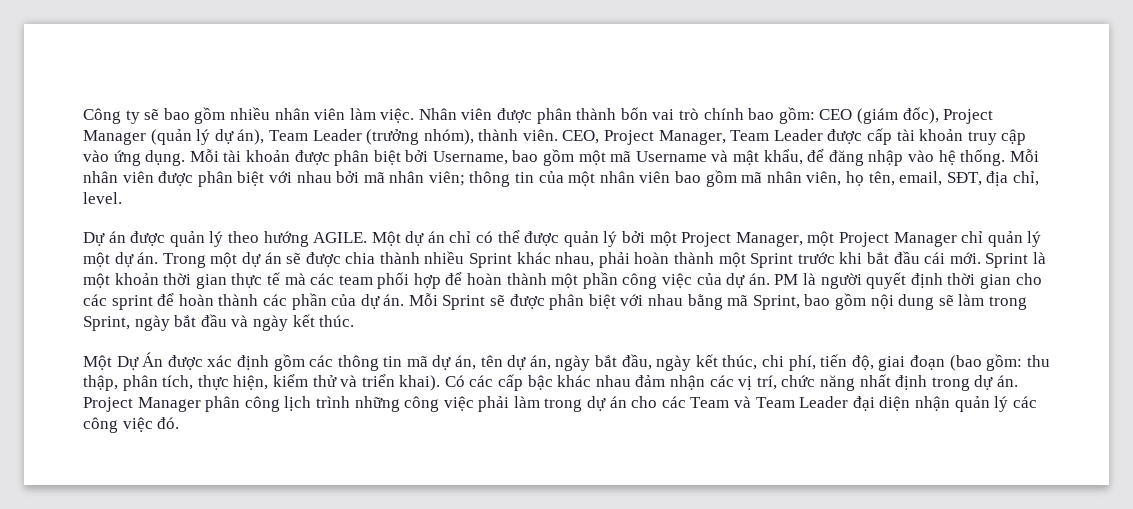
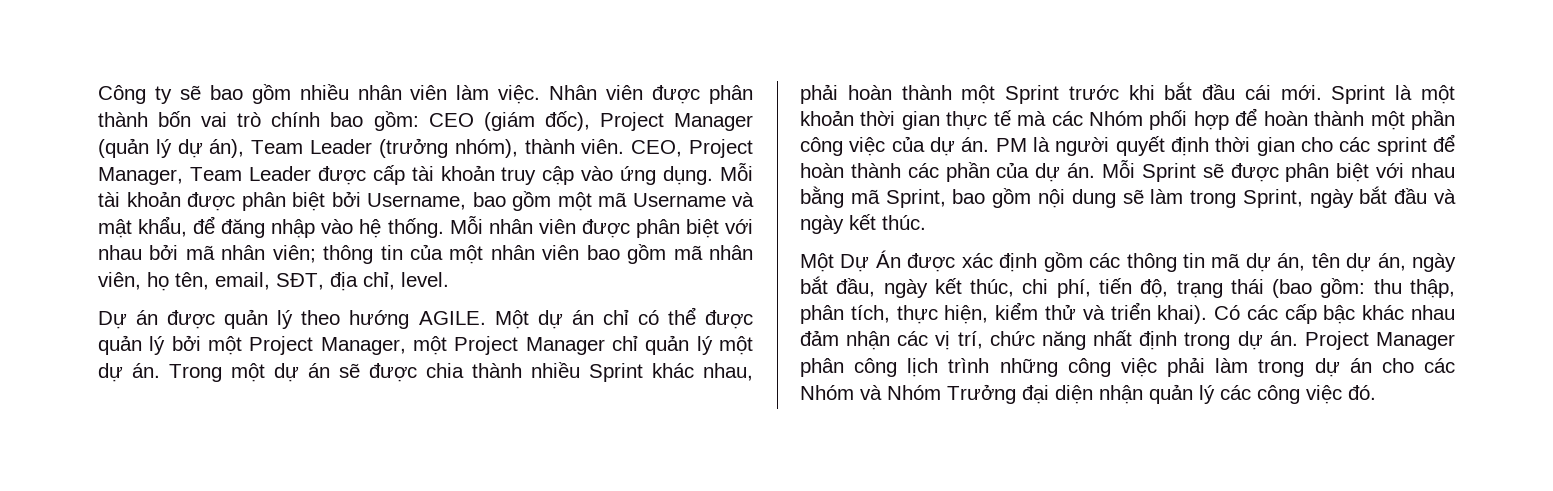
- Sprint là một khoản thời gian thực tế mà các team phối hợp để hoàn thành một phần công việc của dự án.
+ Sprint là một khoản thời gian thực tế mà các Nhóm phối hợp để hoàn thành một phần công việc của dự án.
- Một Dự Án được xác định gồm các thông tin mã dự án, tên dự án, ngày bắt đầu, ngày kết thúc, chi phí, tiến độ, giai đoạn (bao gồm: thu thập, phân tích, thực hiện, kiểm thử và triển khai).
+ Một Dự Án được xác định gồm các thông tin mã dự án, tên dự án, ngày bắt đầu, ngày kết thúc, chi phí, tiến độ, trạng thái (bao gồm: thu thập, phân tích, thực hiện, kiểm thử và triển khai).
- Project Manager phân công lịch trình những công việc phải làm trong dự án cho các Team và Team Leader đại diện nhận quản lý các công việc đó.
+ Project Manager phân công lịch trình những công việc phải làm trong dự án cho các Nhóm và Nhóm Trưởng đại diện nhận quản lý các công việc đó.

